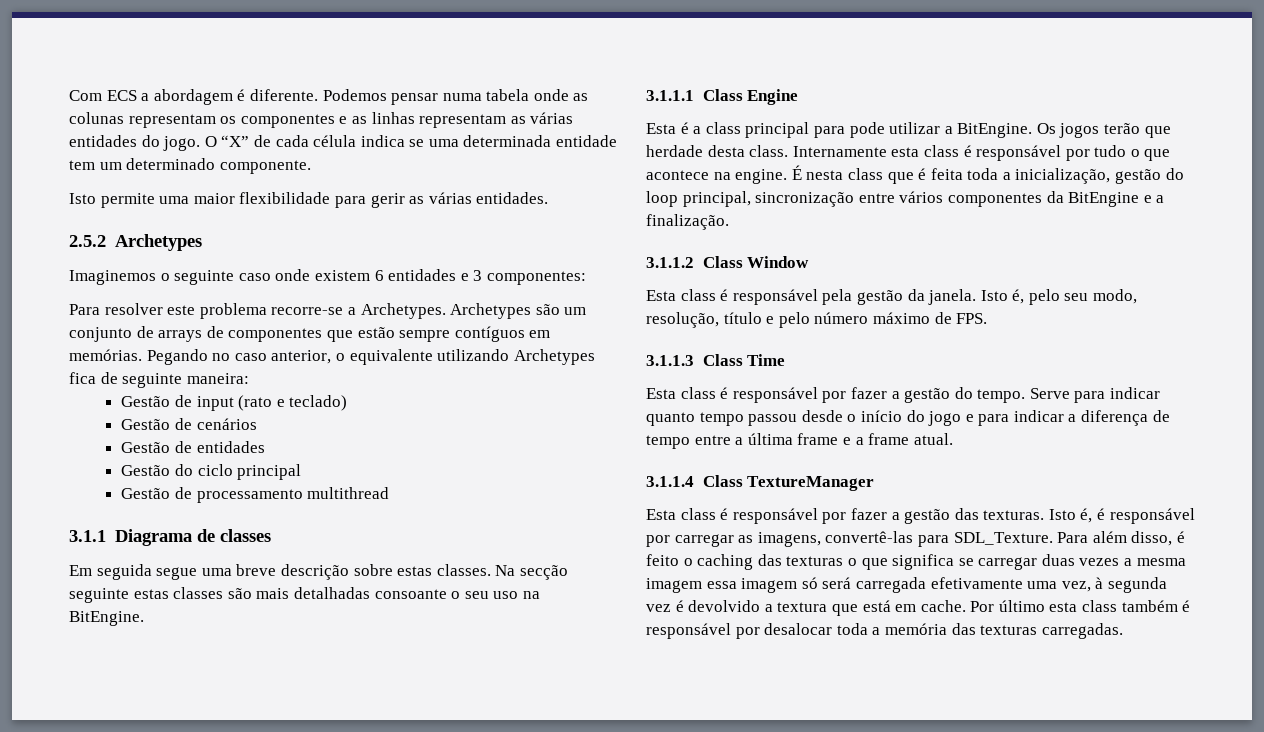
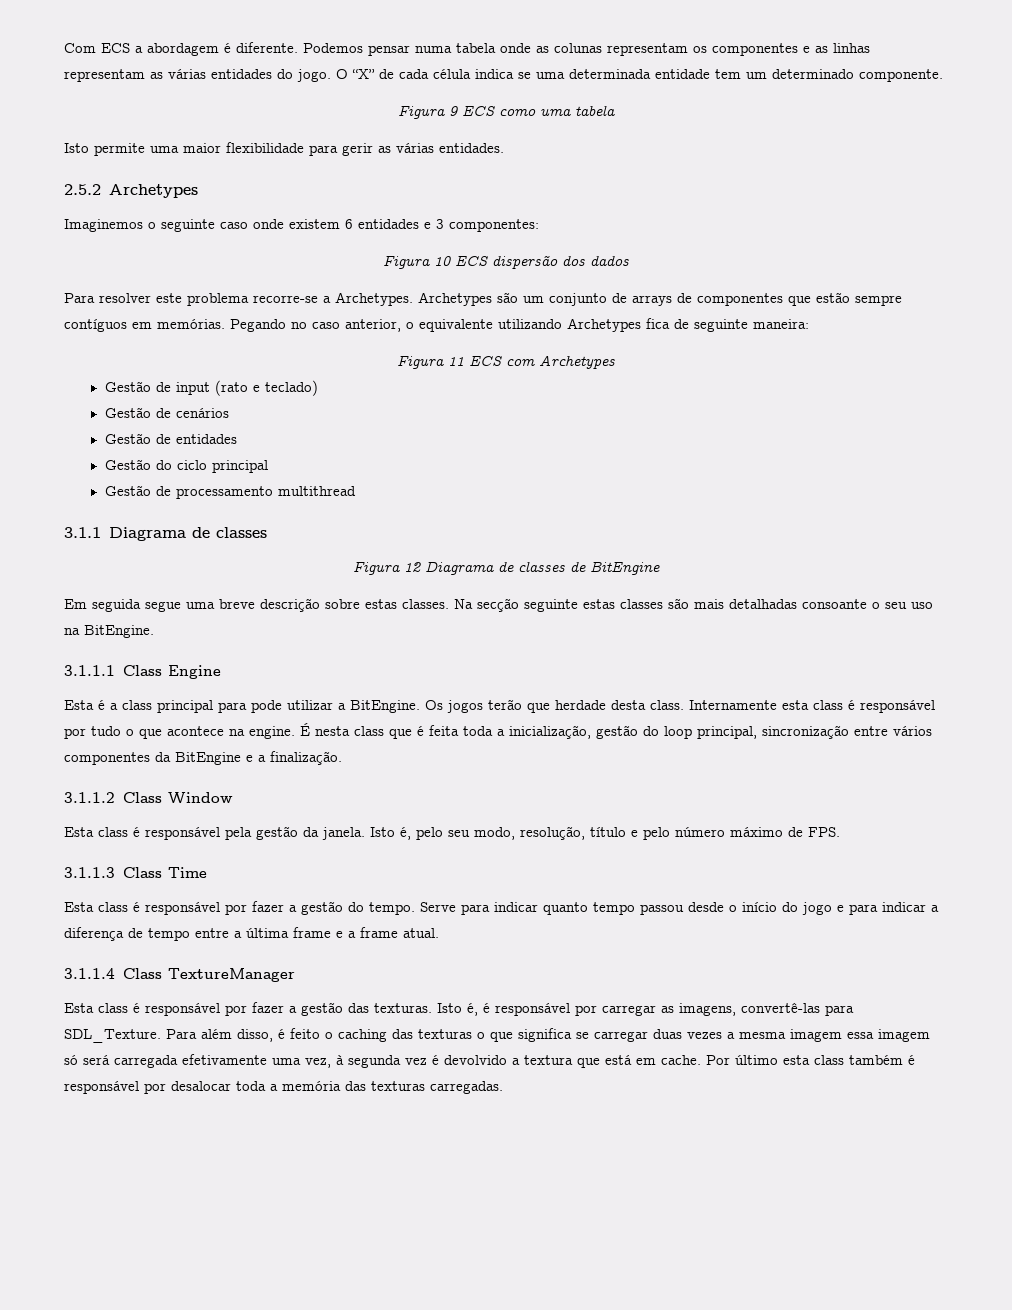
+ Figura 9 ECS como uma tabela
+ Figura 10 ECS dispersão dos dados
+ Figura 11 ECS com Archetypes
+ Figura 12 Diagrama de classes de BitEngine

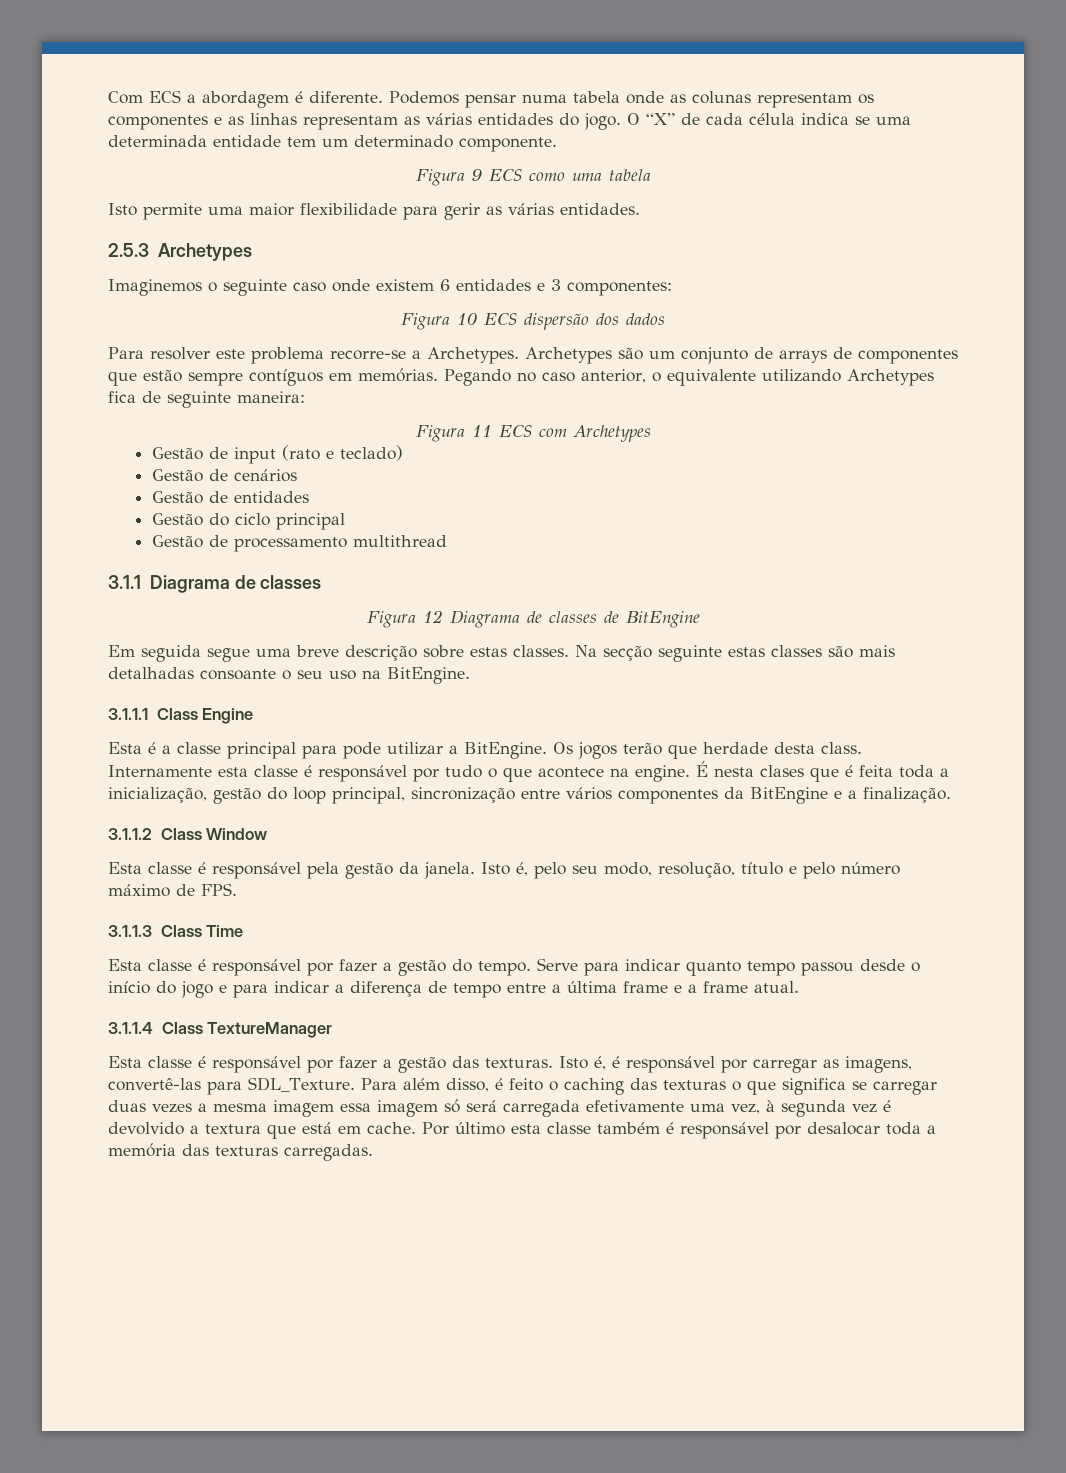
- 2.5.2 Archetypes
+ 2.5.3 Archetypes
- Esta é a class principal para pode utilizar a BitEngine.
+ Esta é a classe principal para pode utilizar a BitEngine.
- Internamente esta class é responsável por tudo o que acontece na engine.
+ Internamente esta classe é responsável por tudo o que acontece na engine.
- É nesta class que é feita toda a inicialização, gestão do loop principal, sincronização entre vários componentes da BitEngine e a finalização.
+ É nesta clases que é feita toda a inicialização, gestão do loop principal, sincronização entre vários componentes da BitEngine e a finalização.
- Esta class é responsável pela gestão da janela.
+ Esta classe é responsável pela gestão da janela.
- Esta class é responsável por fazer a gestão do tempo.
+ Esta classe é responsável por fazer a gestão do tempo.
- Esta class é responsável por fazer a gestão das texturas.
+ Esta classe é responsável por fazer a gestão das texturas.
- Por último esta class também é responsável por desalocar toda a memória das texturas carregadas.
+ Por último esta classe também é responsável por desalocar toda a memória das texturas carregadas.

